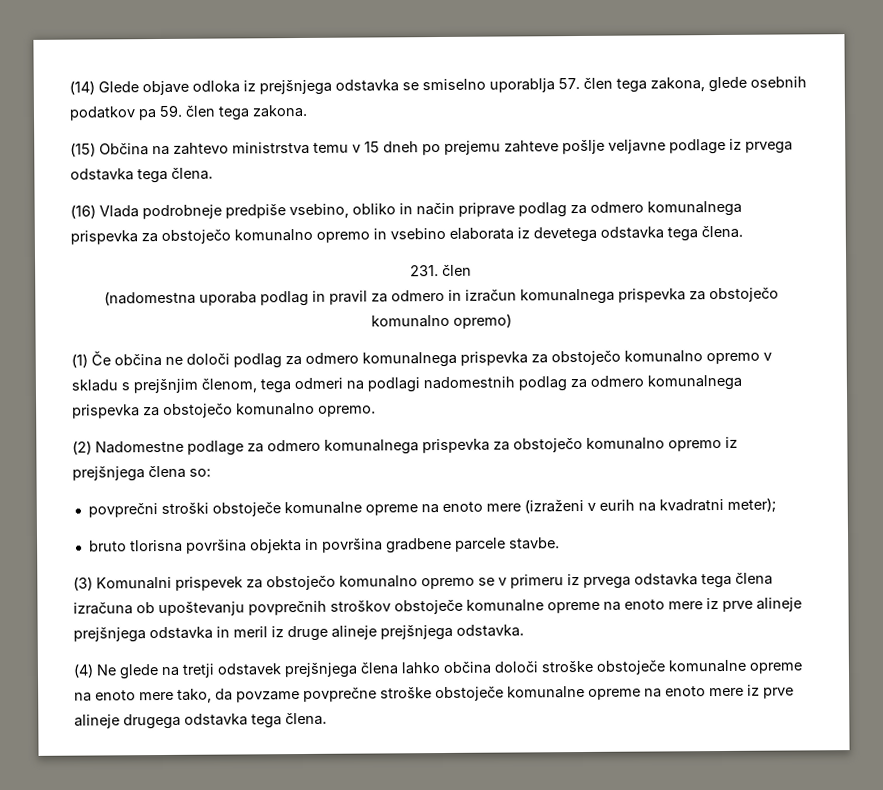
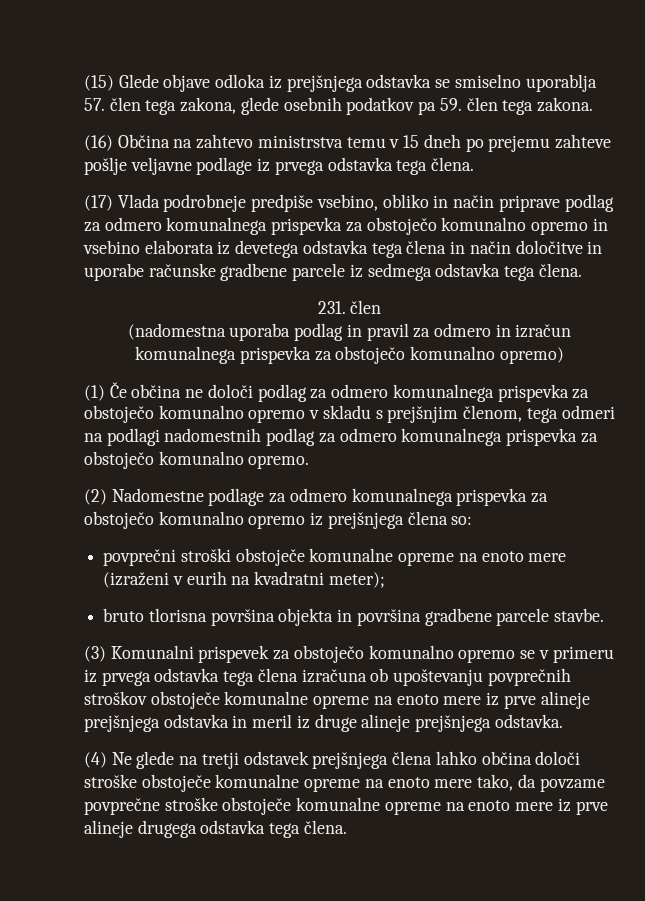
- (14) Glede objave odloka iz prejšnjega odstavka se smiselno uporablja 57. člen tega zakona, glede osebnih podatkov pa 59. člen tega zakona.
+ (15) Glede objave odloka iz prejšnjega odstavka se smiselno uporablja 57. člen tega zakona, glede osebnih podatkov pa 59. člen tega zakona.
- (15) Občina na zahtevo ministrstva temu v 15 dneh po prejemu zahteve pošlje veljavne podlage iz prvega odstavka tega člena.
+ (16) Občina na zahtevo ministrstva temu v 15 dneh po prejemu zahteve pošlje veljavne podlage iz prvega odstavka tega člena.
- (16) Vlada podrobneje predpiše vsebino, obliko in način priprave podlag za odmero komunalnega prispevka za obstoječo komunalno opremo in vsebino elaborata iz devetega odstavka tega člena.
+ (17) Vlada podrobneje predpiše vsebino, obliko in način priprave podlag za odmero komunalnega prispevka za obstoječo komunalno opremo in vsebino elaborata iz devetega odstavka tega člena in način določitve in uporabe računske gradbene parcele iz sedmega odstavka tega člena.

